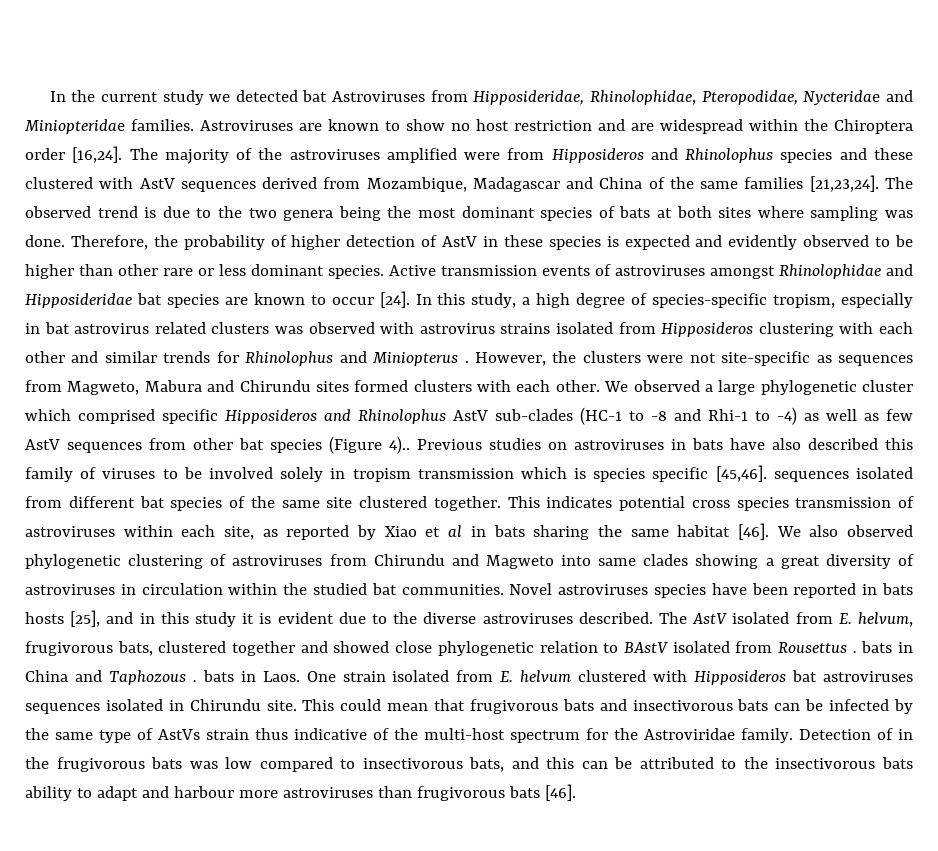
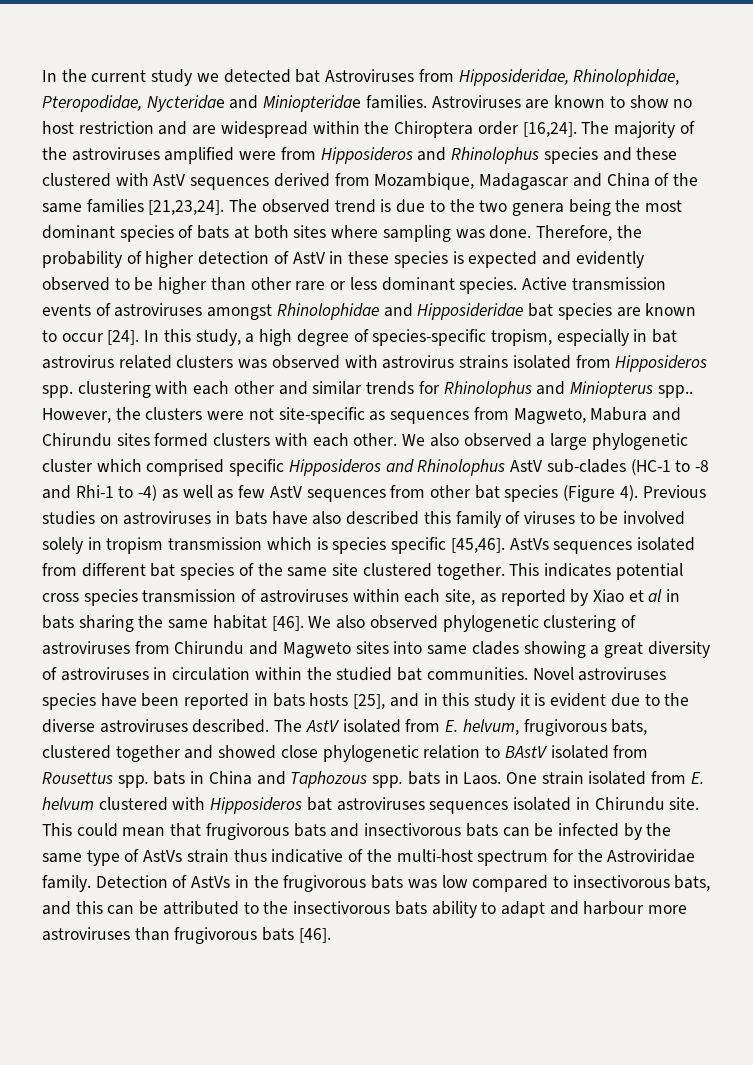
- In this study, a high degree of species-specific tropism, especially in bat astrovirus related clusters was observed with astrovirus strains isolated from Hipposideros clustering with each other and similar trends for Rhinolophus and Miniopterus .
+ In this study, a high degree of species-specific tropism, especially in bat astrovirus related clusters was observed with astrovirus strains isolated from Hipposideros spp. clustering with each other and similar trends for Rhinolophus and Miniopterus spp..
- We observed a large phylogenetic cluster which comprised specific Hipposideros and Rhinolophus AstV sub-clades (HC-1 to -8 and Rhi-1 to -4) as well as few AstV sequences from other bat species (Figure 4)..
+ We also observed a large phylogenetic cluster which comprised specific Hipposideros and Rhinolophus AstV sub-clades (HC-1 to -8 and Rhi-1 to -4) as well as few AstV sequences from other bat species (Figure 4).
- Previous studies on astroviruses in bats have also described this family of viruses to be involved solely in tropism transmission which is species specific [45,46]. sequences isolated from different bat species of the same site clustered together.
+ Previous studies on astroviruses in bats have also described this family of viruses to be involved solely in tropism transmission which is species specific [45,46]. AstVs sequences isolated from different bat species of the same site clustered together.
- We also observed phylogenetic clustering of astroviruses from Chirundu and Magweto into same clades showing a great diversity of astroviruses in circulation within the studied bat communities.
+ We also observed phylogenetic clustering of astroviruses from Chirundu and Magweto sites into same clades showing a great diversity of astroviruses in circulation within the studied bat communities.
- The AstV isolated from E. helvum, frugivorous bats, clustered together and showed close phylogenetic relation to BAstV isolated from Rousettus . bats in China and Taphozous . bats in Laos.
+ The AstV isolated from E. helvum, frugivorous bats, clustered together and showed close phylogenetic relation to BAstV isolated from Rousettus spp. bats in China and Taphozous spp. bats in Laos.
- Detection of in the frugivorous bats was low compared to insectivorous bats, and this can be attributed to the insectivorous bats ability to adapt and harbour more astroviruses than frugivorous bats [46].
+ Detection of AstVs in the frugivorous bats was low compared to insectivorous bats, and this can be attributed to the insectivorous bats ability to adapt and harbour more astroviruses than frugivorous bats [46].

